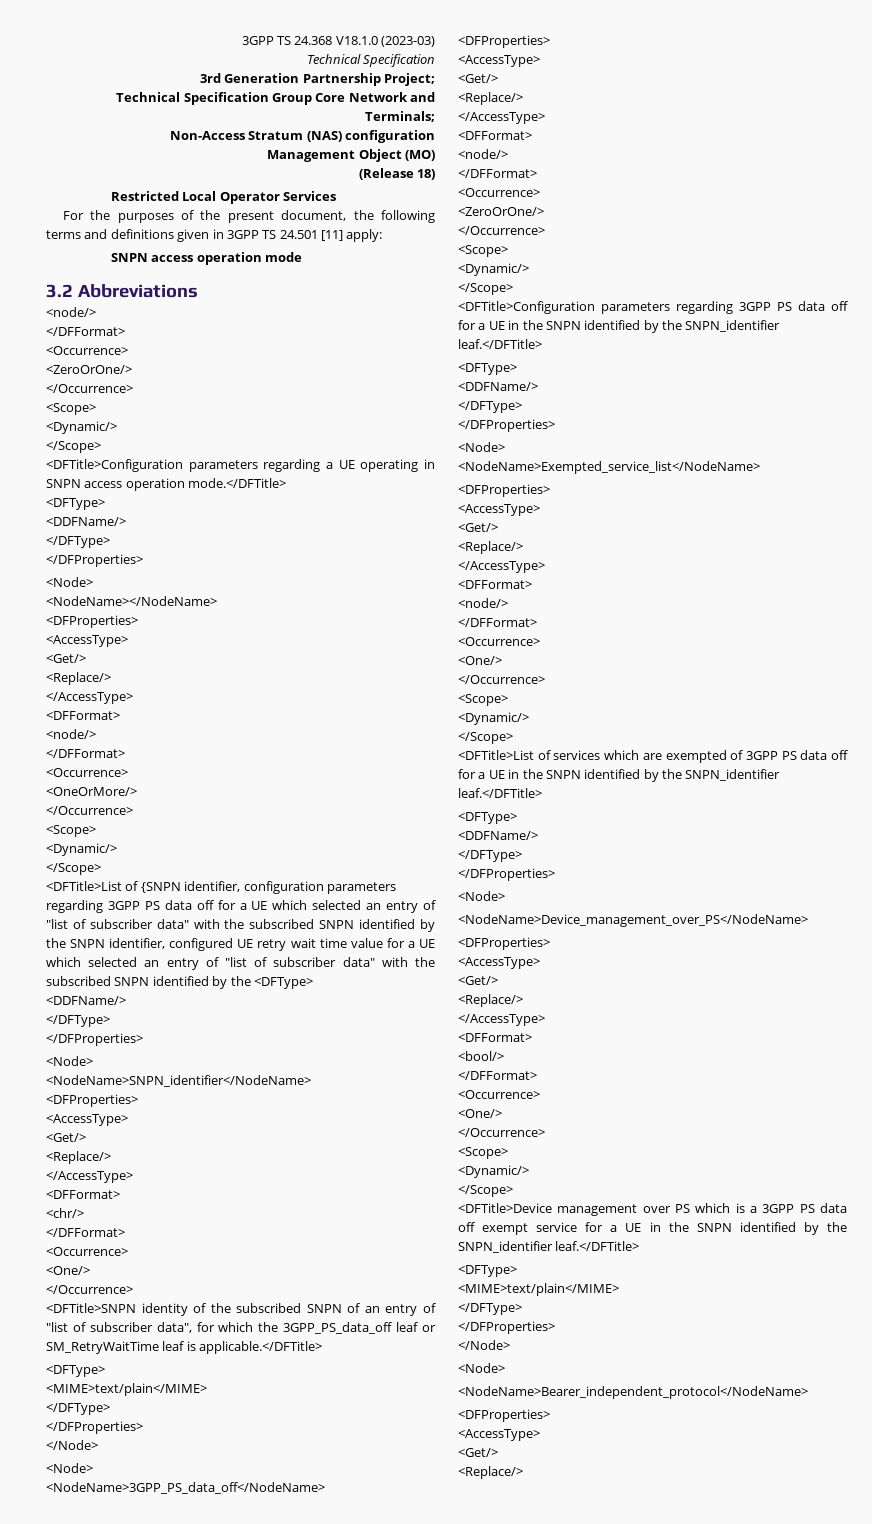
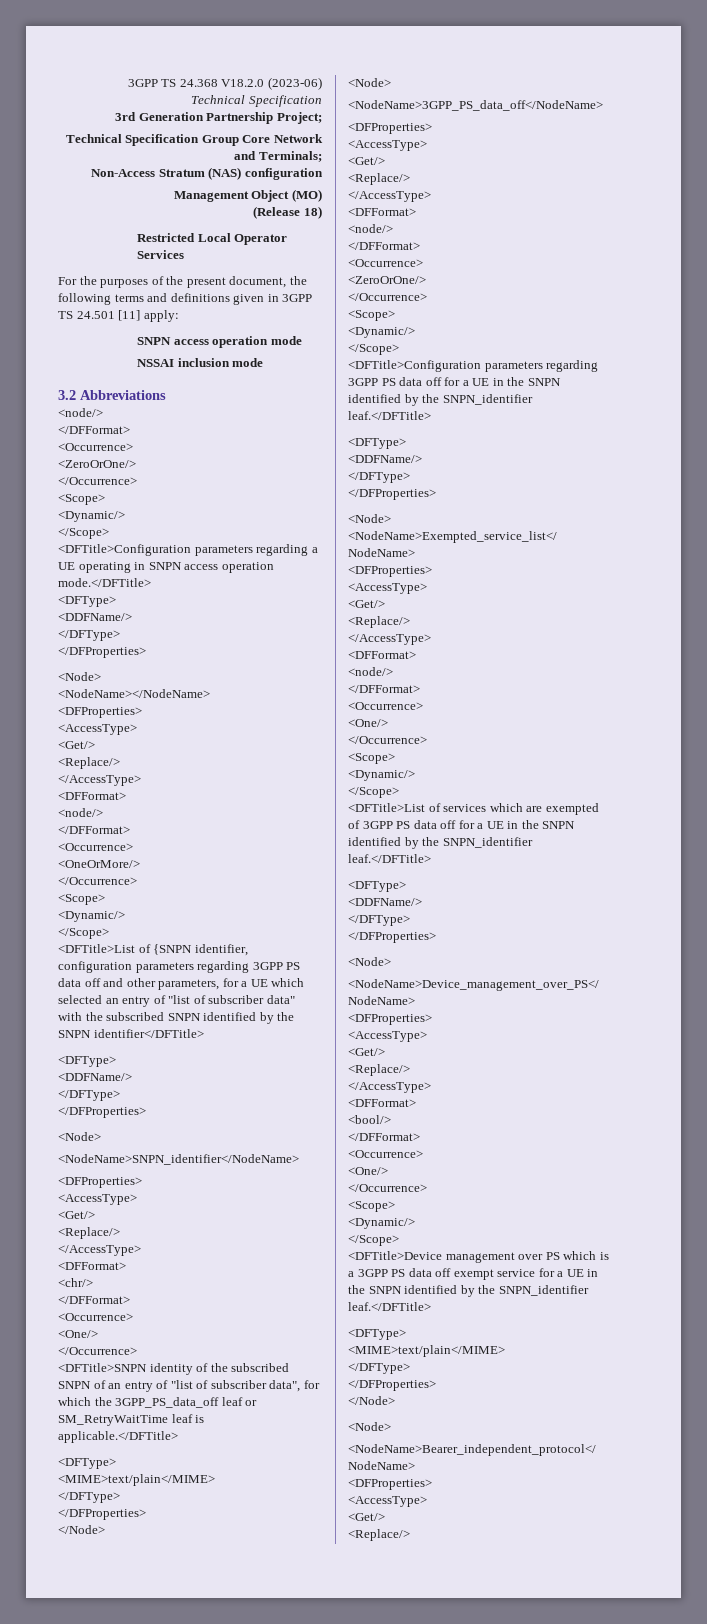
- 3GPP TS 24.368 V18.1.0 (2023-03)
+ 3GPP TS 24.368 V18.2.0 (2023-06)
+ NSSAI inclusion mode
- <DFTitle>List of {SNPN identifier, configuration parameters regarding 3GPP PS data off for a UE which selected an entry of "list of subscriber data" with the subscribed SNPN identified by the SNPN identifier, configured UE retry wait time value for a UE which selected an entry of "list of subscriber data" with the subscribed SNPN identified by the <DFType>
+ <DFTitle>List of {SNPN identifier, configuration parameters regarding 3GPP PS data off and other parameters, for a UE which selected an entry of "list of subscriber data" with the subscribed SNPN identified by the SNPN identifier</DFTitle>
+ <DFType>

